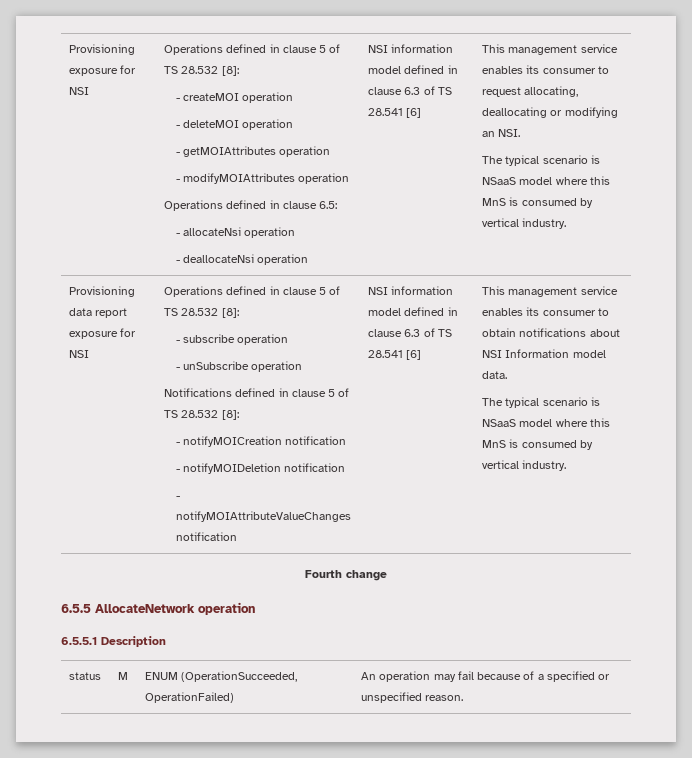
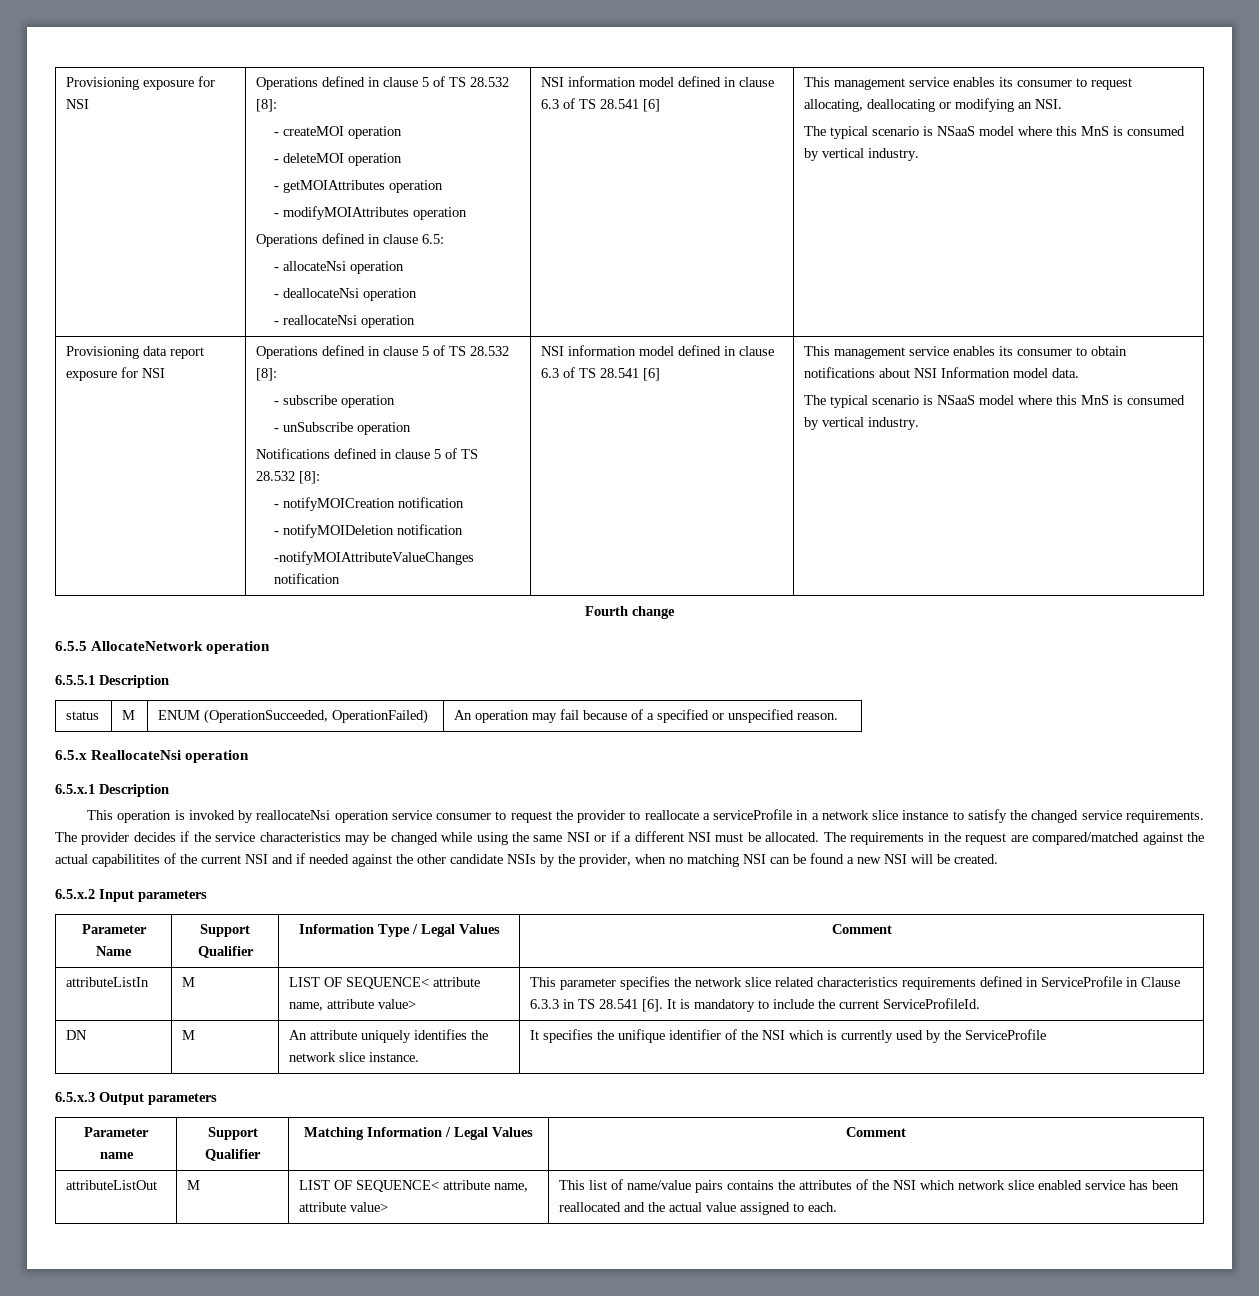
+ - reallocateNsi operation
- - notifyMOIAttributeValueChanges notification
+ -notifyMOIAttributeValueChanges notification
+ 6.5.x ReallocateNsi operation
+ 6.5.x.1 Description
+ This operation is invoked by reallocateNsi operation service consumer to request the provider to reallocate a serviceProfile in a network slice instance to satisfy the changed service requirements. The provider decides if the service characteristics may be changed while using the same NSI or if a different NSI must be allocated. The requirements in the request are compared/matched against the actual capabilitites of the current NSI and if needed against the other candidate NSIs by the provider, when no matching NSI can be found a new NSI will be created.
+ 6.5.x.2 Input parameters
+ Parameter Name | Support Qualifier | Information Type / Legal Values | Comment
+ attributeListIn | M | LIST OF SEQUENCE< attribute name, attribute value> | This parameter specifies the network slice related characteristics requirements defined in ServiceProfile in Clause 6.3.3 in TS 28.541 [6]. It is mandatory to include the current ServiceProfileId.
+ DN | M | An attribute uniquely identifies the network slice instance. | It specifies the unifique identifier of the NSI which is currently used by the ServiceProfile
+ 6.5.x.3 Output parameters
+ Parameter name | Support Qualifier | Matching Information / Legal Values | Comment
+ attributeListOut | M | LIST OF SEQUENCE< attribute name, attribute value> | This list of name/value pairs contains the attributes of the NSI which network slice enabled service has been reallocated and the actual value assigned to each.

